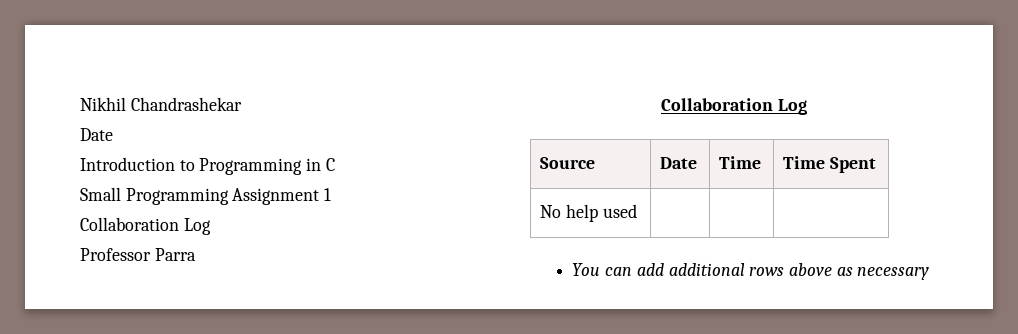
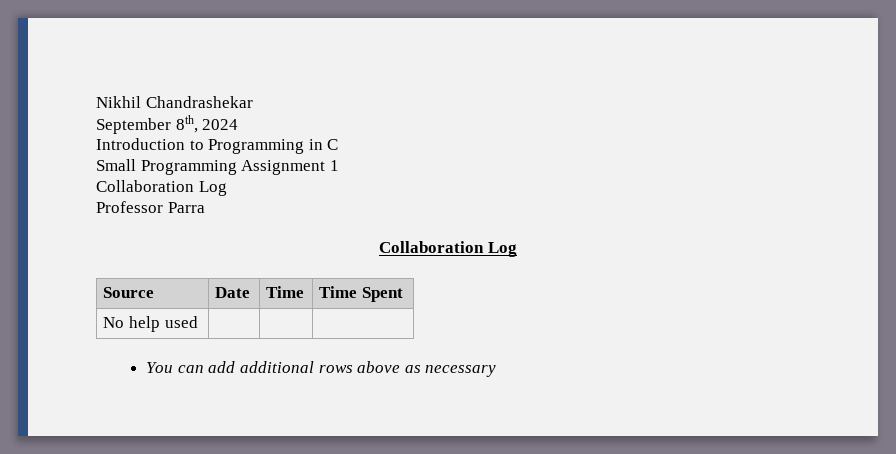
  Nikhil Chandrashekar
- Date
+ September 8th, 2024

